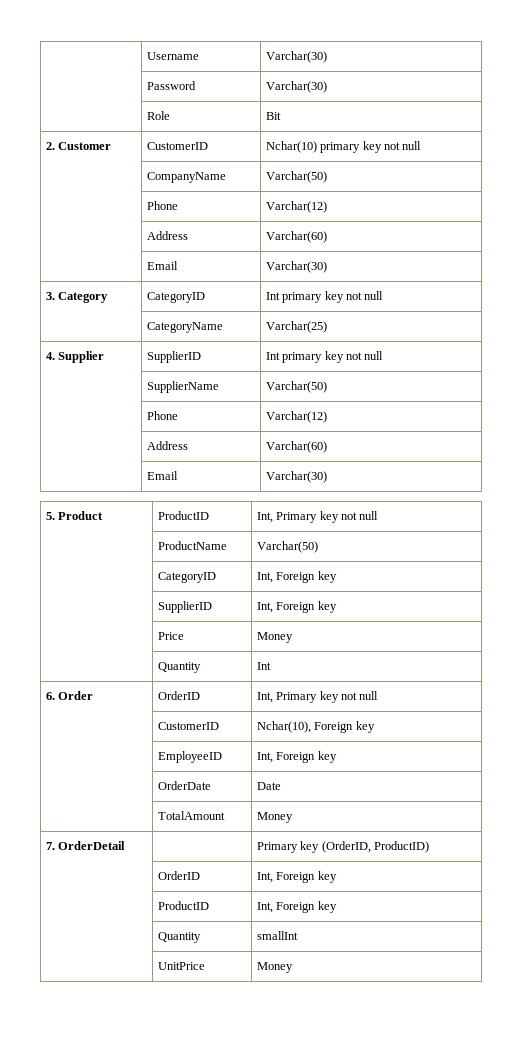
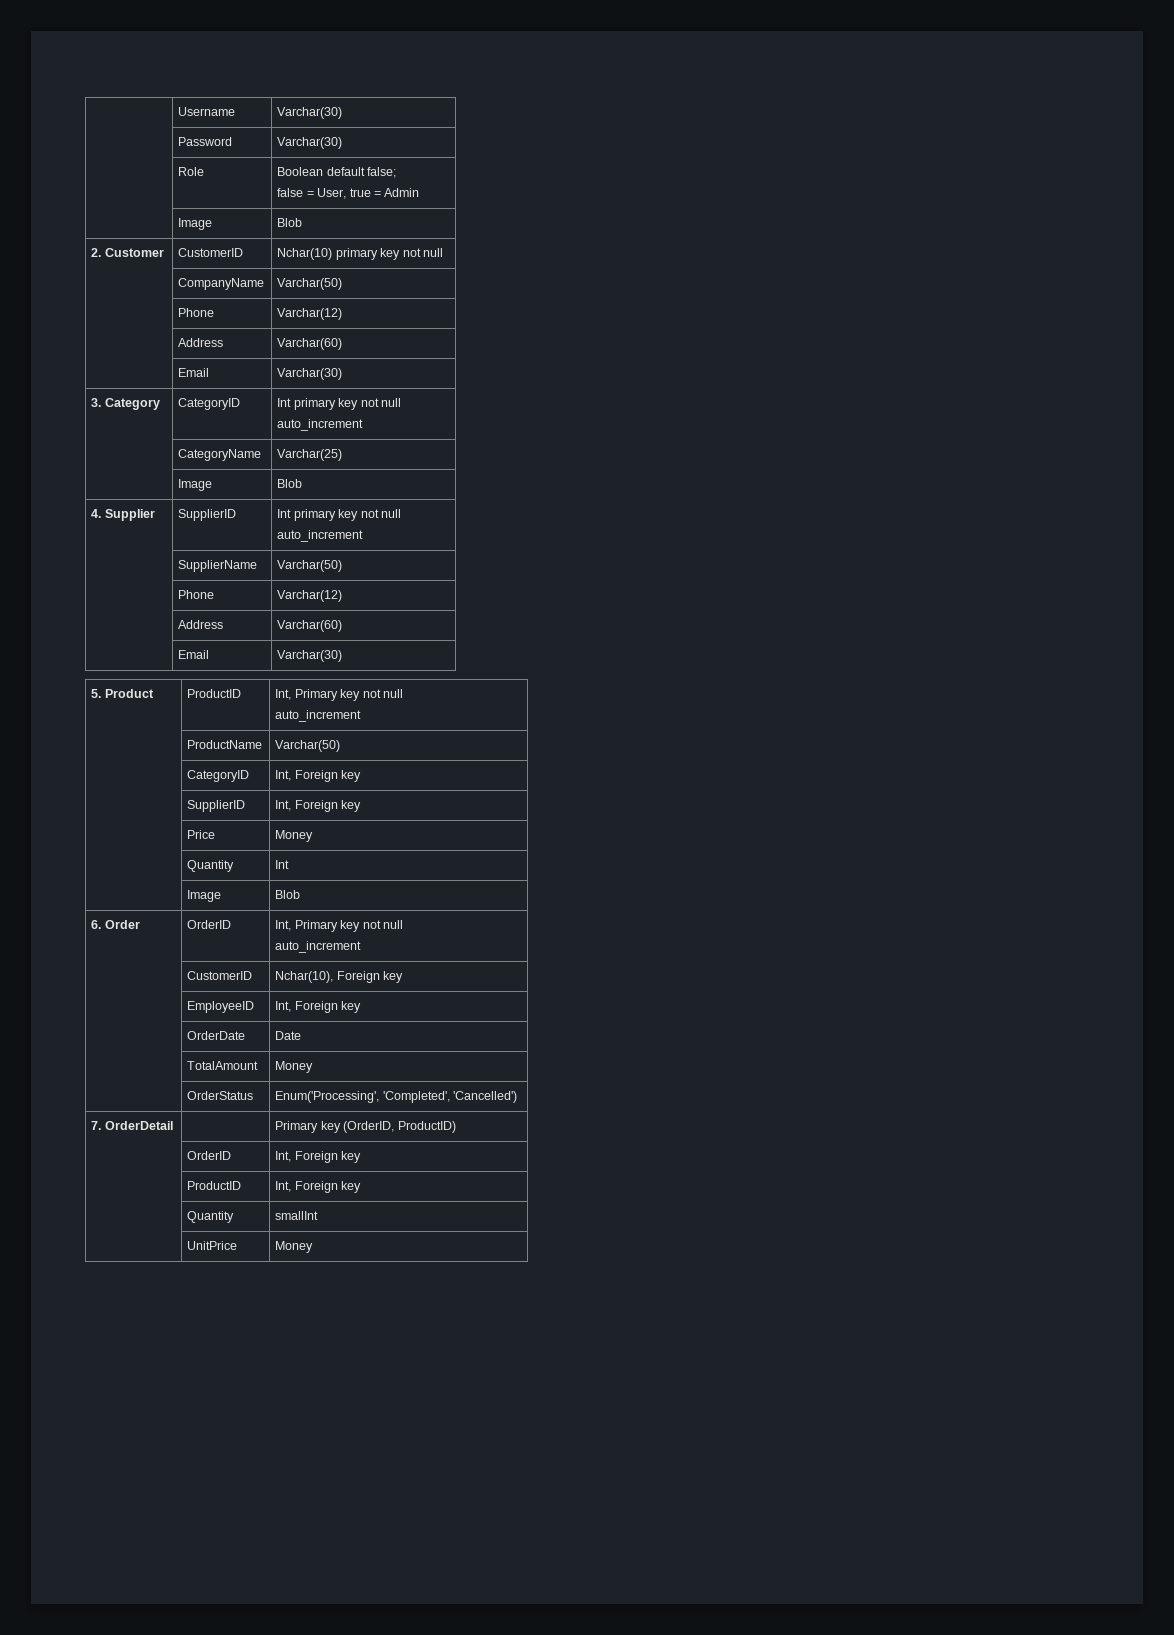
- | Role | Bit
+ | Role | Boolean default false;
+ false = User, true = Admin
+ | Image | Blob
  3. Category | CategoryID | Int primary key not null
+ auto_increment
  | CategoryName | Varchar(25)
+ | Image | Blob
  4. Supplier | SupplierID | Int primary key not null
+ auto_increment
  5. Product | ProductID | Int, Primary key not null
+ auto_increment
  | Quantity | Int
+ | Image | Blob
  6. Order | OrderID | Int, Primary key not null
+ auto_increment
+ | OrderStatus | Enum('Processing', 'Completed', 'Cancelled')

